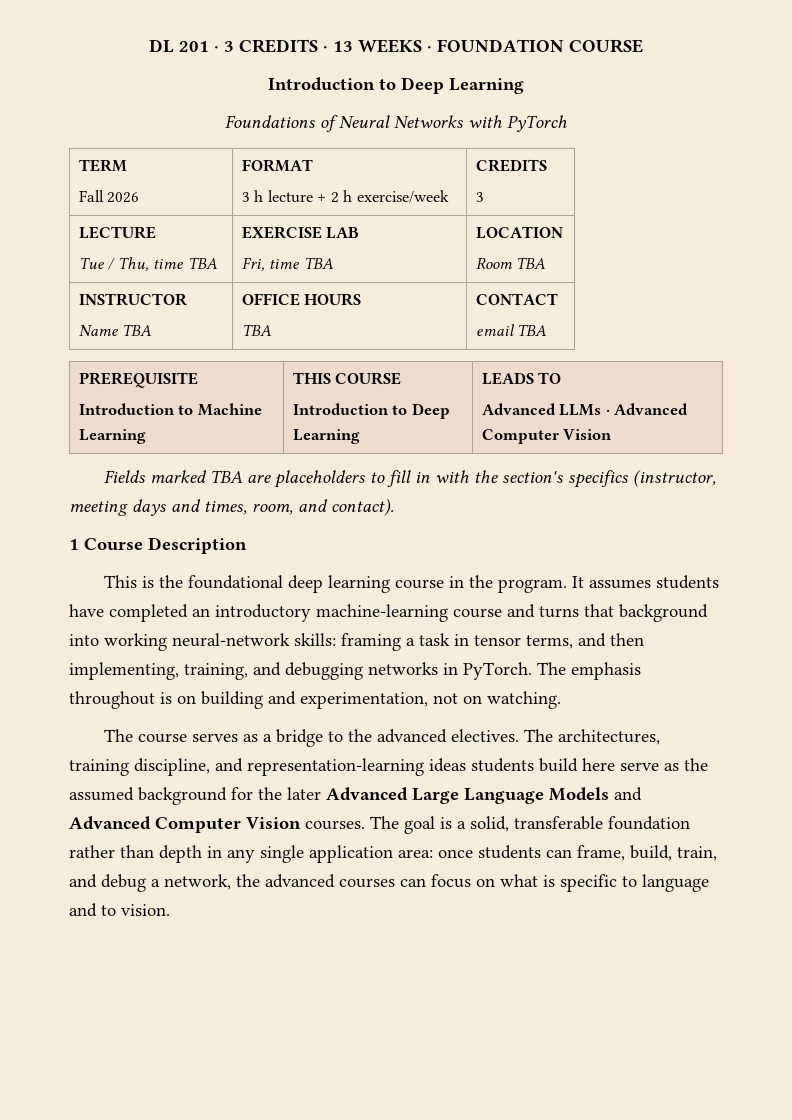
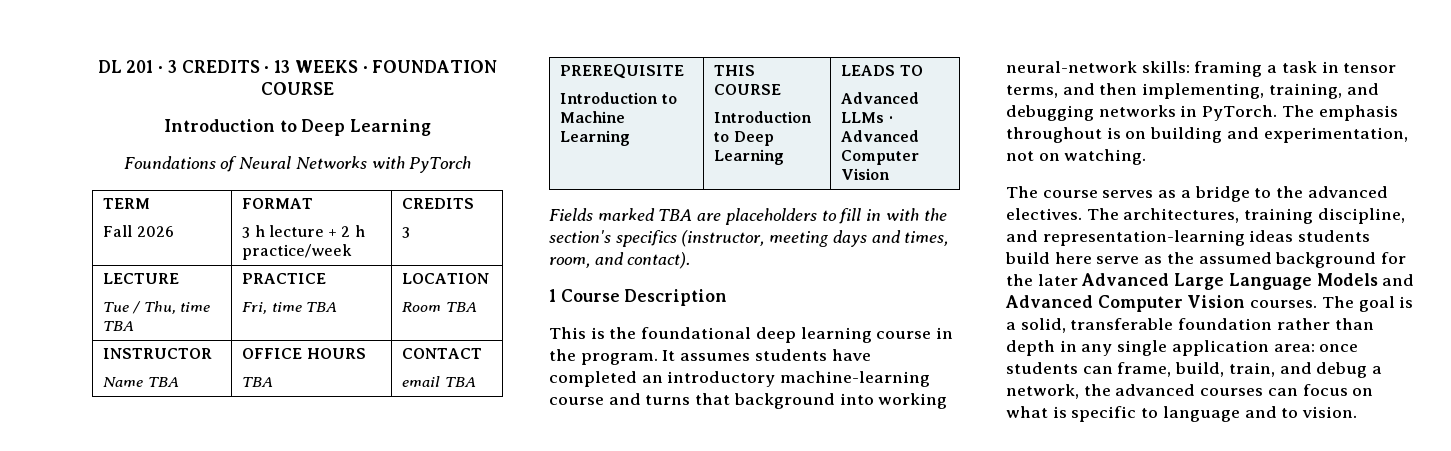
  TERM
  Fall 2026 | FORMAT
- 3 h lecture + 2 h exercise/week | CREDITS
+ 3 h lecture + 2 h practice/week | CREDITS
  LECTURE
- Tue / Thu, time TBA | EXERCISE LAB
+ Tue / Thu, time TBA | PRACTICE

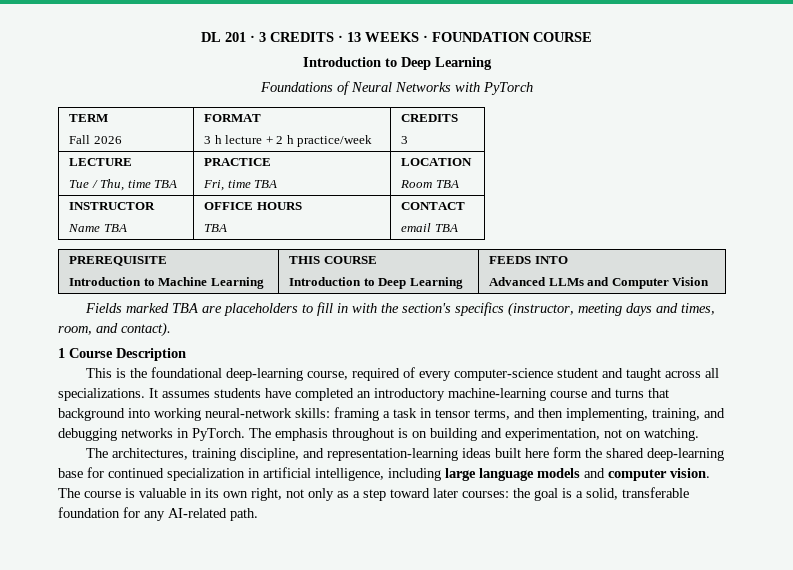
  PREREQUISITE
  Introduction to Machine Learning | THIS COURSE
- Introduction to Deep Learning | LEADS TO
- Advanced LLMs · Advanced Computer Vision
+ Introduction to Deep Learning | FEEDS INTO
+ Advanced LLMs and Computer Vision
- This is the foundational deep learning course in the program.
+ This is the foundational deep-learning course, required of every computer-science student and taught across all specializations.
- The course serves as a bridge to the advanced electives. The architectures, training discipline, and representation-learning ideas students build here serve as the assumed background for the later Advanced Large Language Models and Advanced Computer Vision courses. The goal is a solid, transferable foundation rather than depth in any single application area: once students can frame, build, train, and debug a network, the advanced courses can focus on what is specific to language and to vision.
+ The architectures, training discipline, and representation-learning ideas built here form the shared deep-learning base for continued specialization in artificial intelligence, including large language models and computer vision. The course is valuable in its own right, not only as a step toward later courses: the goal is a solid, transferable foundation for any AI-related path.

